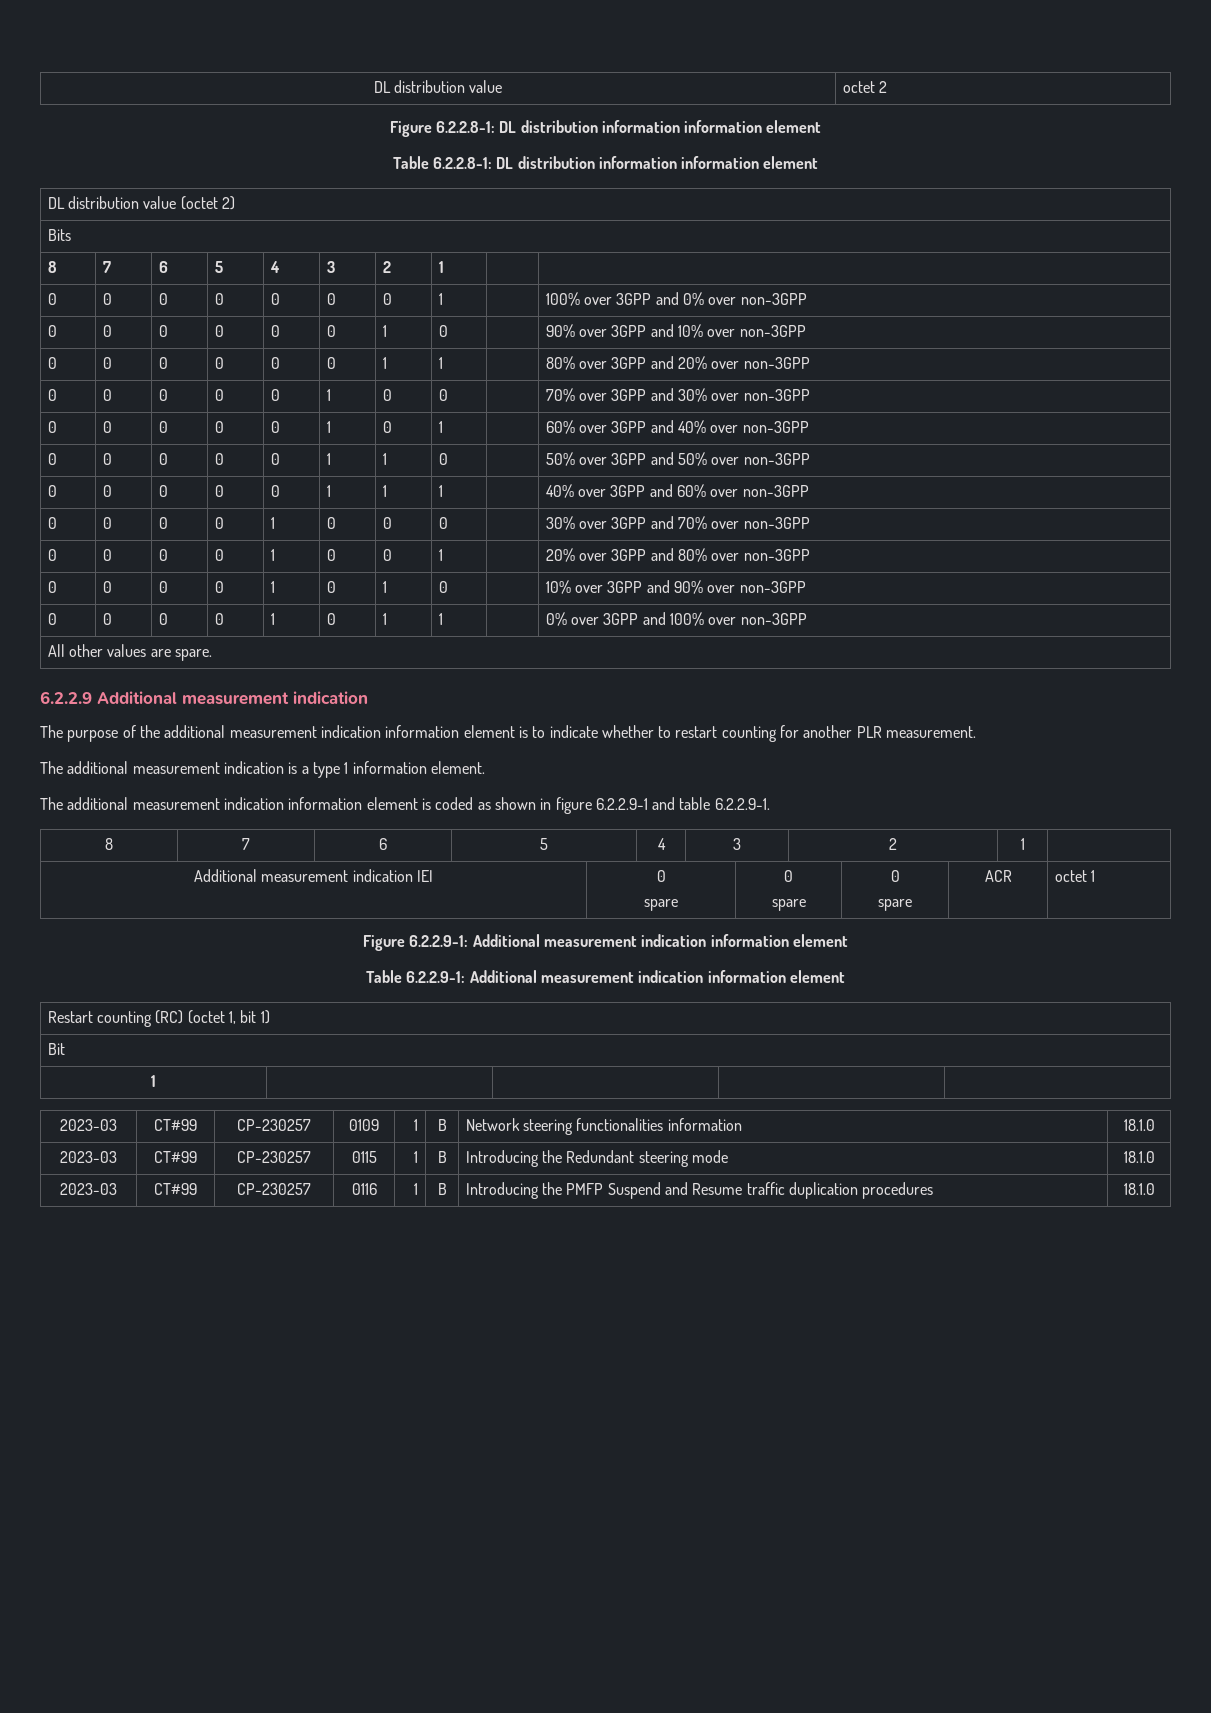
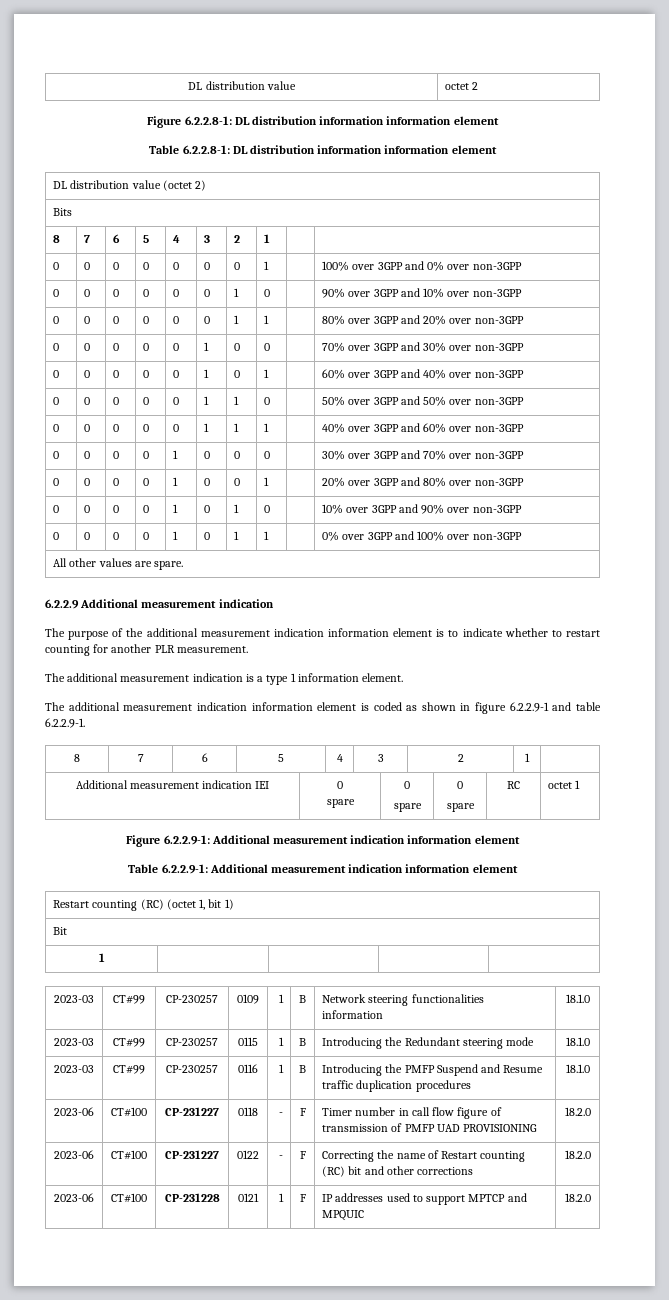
  Additional measurement indication IEI | 0
  spare | 0
  spare | 0
- spare | ACR | octet 1
+ spare | RC | octet 1
+ 2023-06 | CT#100 | CP-231227 | 0118 | - | F | Timer number in call flow figure of transmission of PMFP UAD PROVISIONING | 18.2.0
+ 2023-06 | CT#100 | CP-231227 | 0122 | - | F | Correcting the name of Restart counting (RC) bit and other corrections | 18.2.0
+ 2023-06 | CT#100 | CP-231228 | 0121 | 1 | F | IP addresses used to support MPTCP and MPQUIC | 18.2.0

